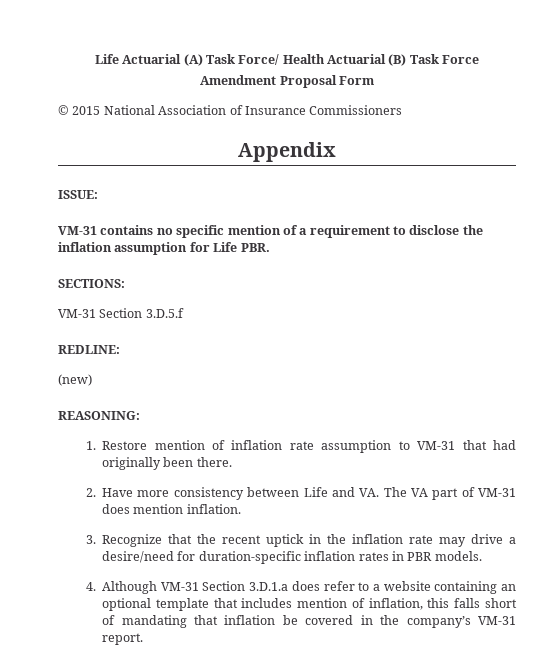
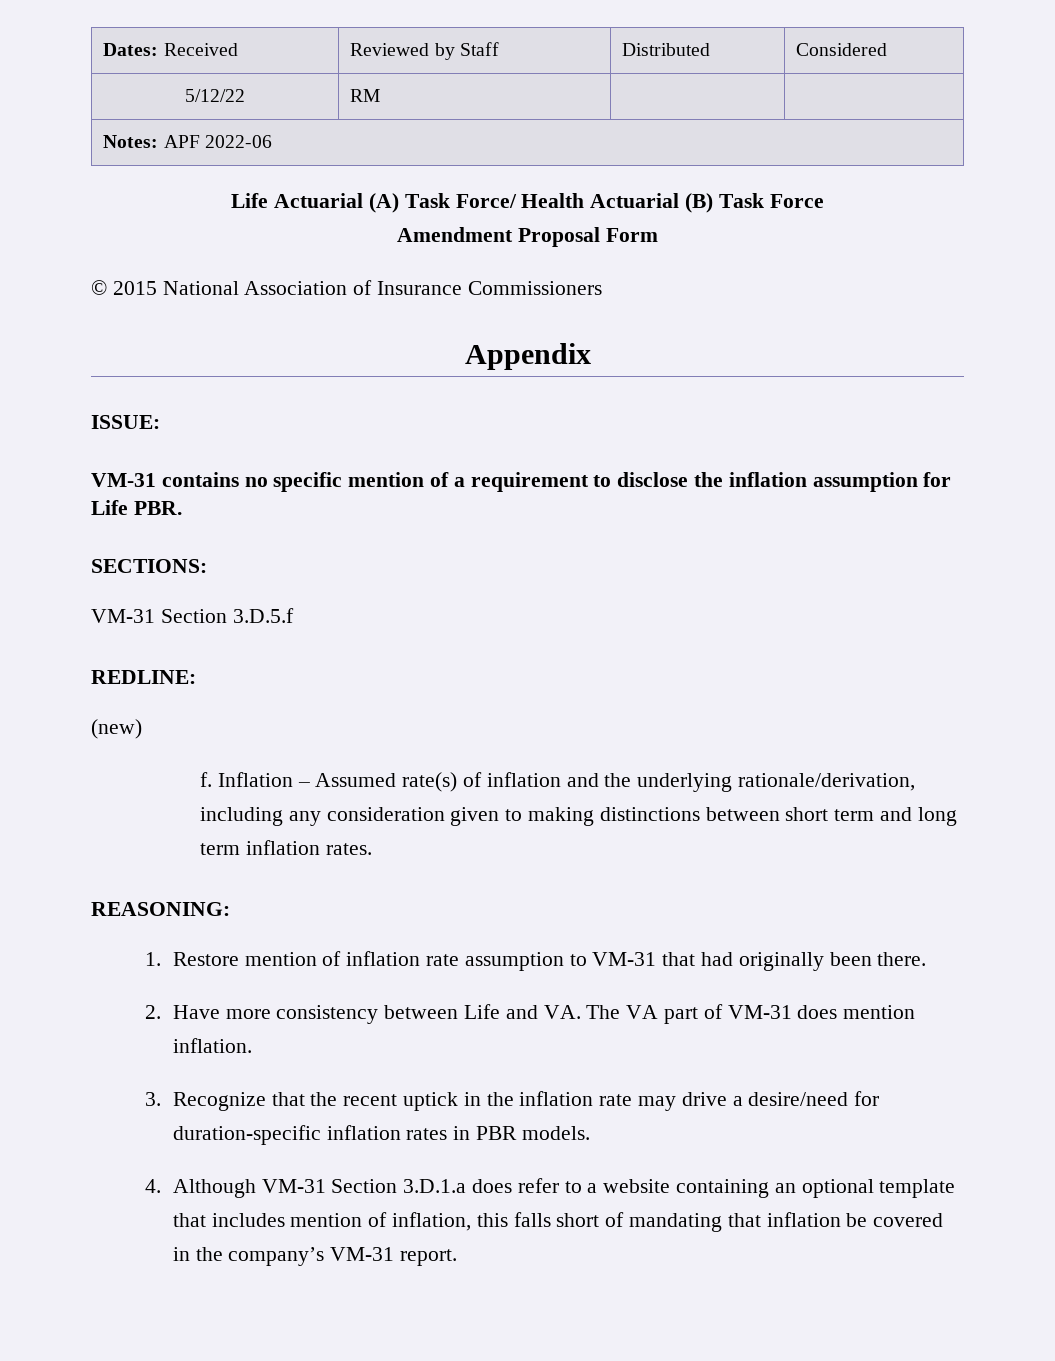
+ Dates: Received | Reviewed by Staff | Distributed | Considered
+ 5/12/22 | RM | |
+ Notes: APF 2022-06
+ f. Inflation – Assumed rate(s) of inflation and the underlying rationale/derivation, including any consideration given to making distinctions between short term and long term inflation rates.

